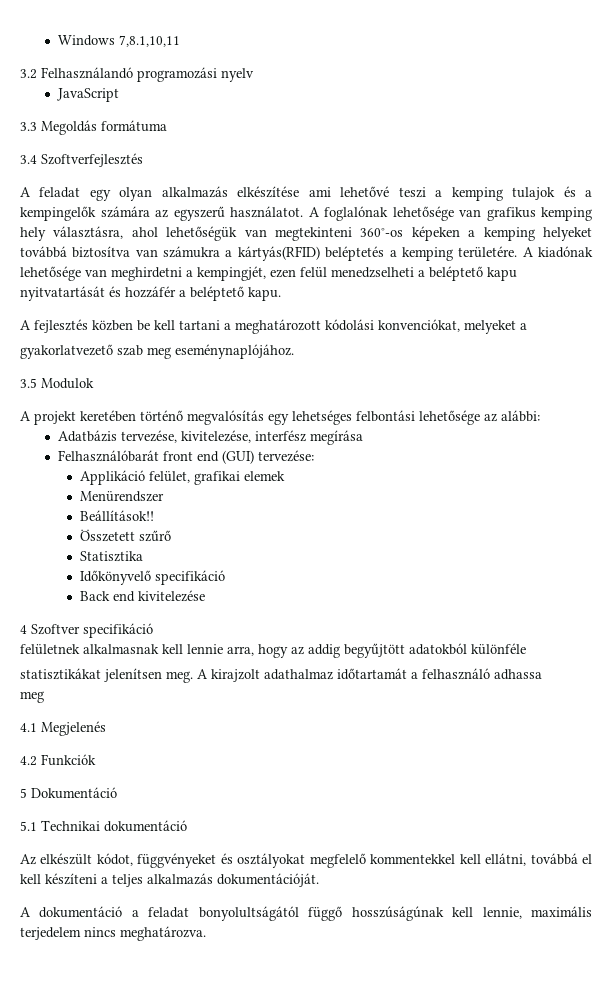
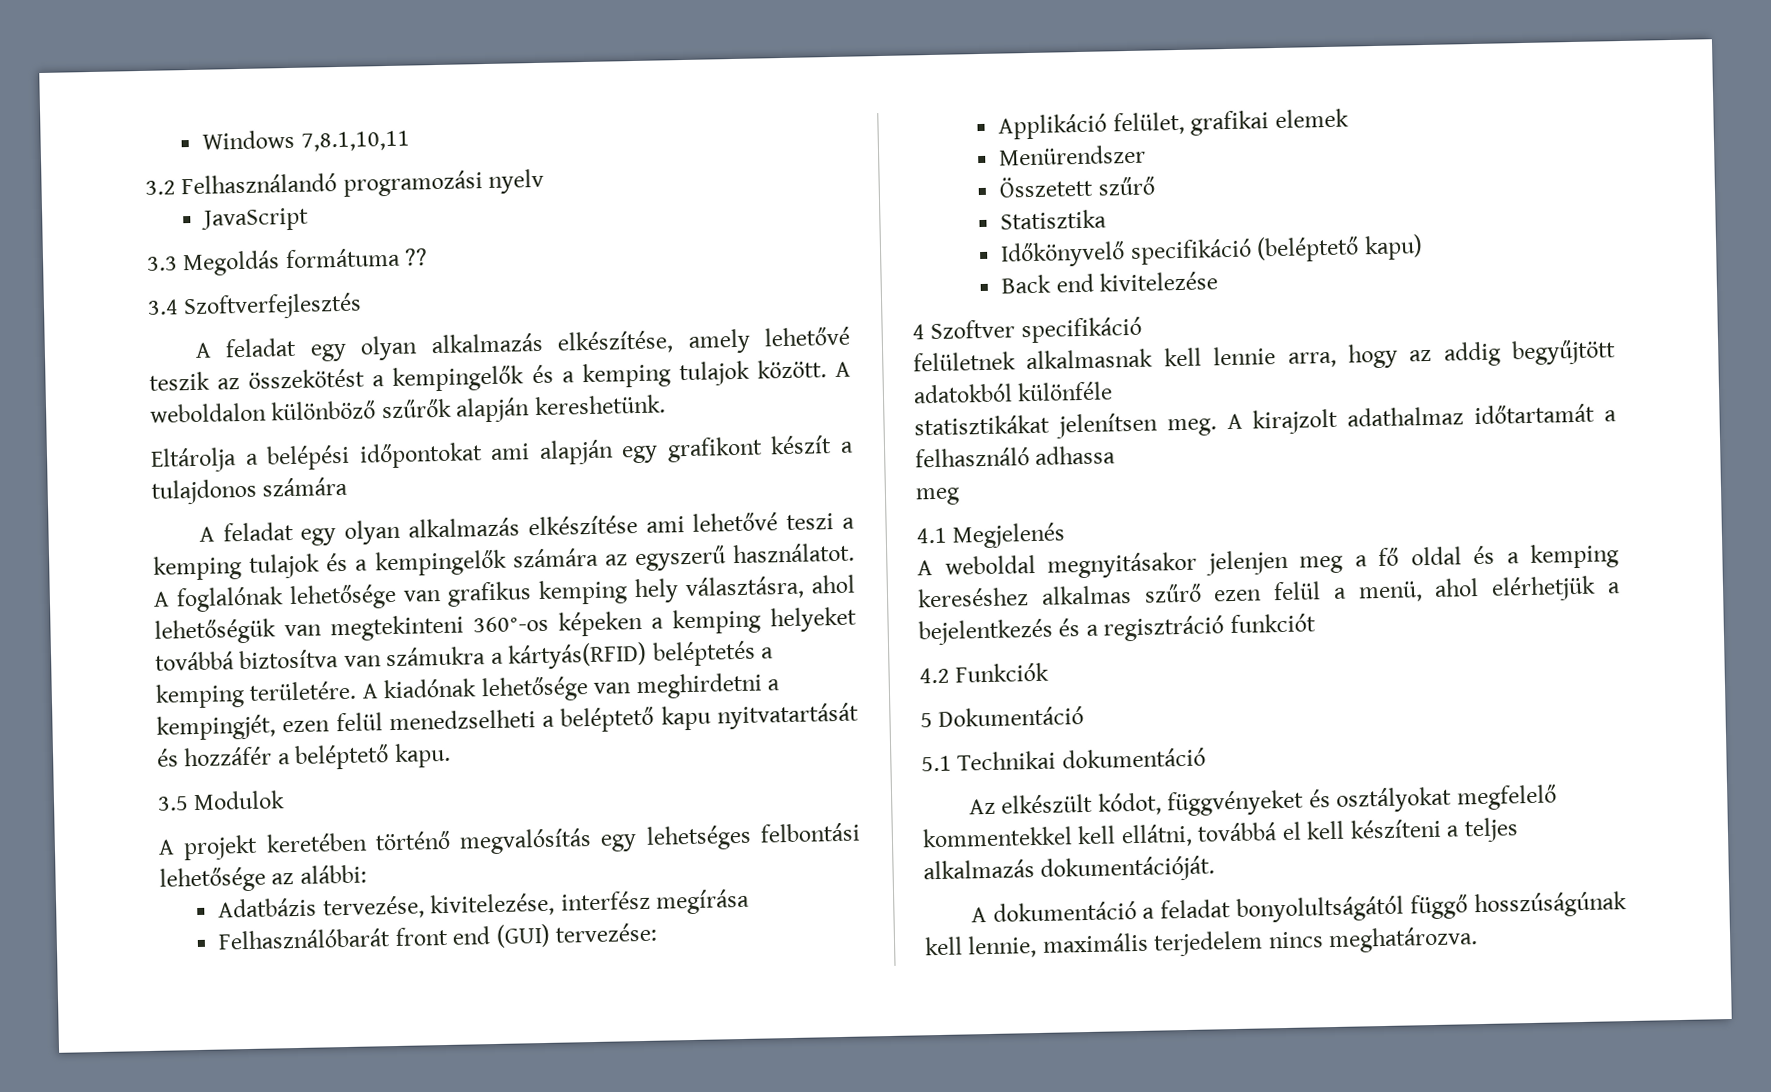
- 3.3 Megoldás formátuma
+ 3.3 Megoldás formátuma ??
+ A feladat egy olyan alkalmazás elkészítése, amely lehetővé teszik az összekötést a kempingelők és a kemping tulajok között. A weboldalon különböző szűrők alapján kereshetünk.
+ Eltárolja a belépési időpontokat ami alapján egy grafikont készít a tulajdonos számára
- A fejlesztés közben be kell tartani a meghatározott kódolási konvenciókat, melyeket a
- gyakorlatvezető szab meg eseménynaplójához.
- Beállítások!!
- Időkönyvelő specifikáció
+ Időkönyvelő specifikáció (beléptető kapu)
+ A weboldal megnyitásakor jelenjen meg a fő oldal és a kemping kereséshez alkalmas szűrő ezen felül a menü, ahol elérhetjük a bejelentkezés és a regisztráció funkciót

